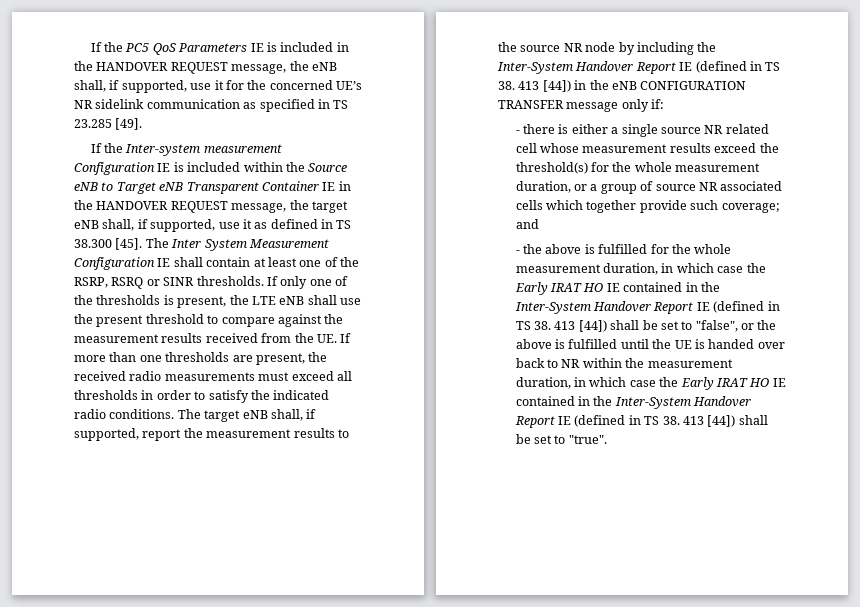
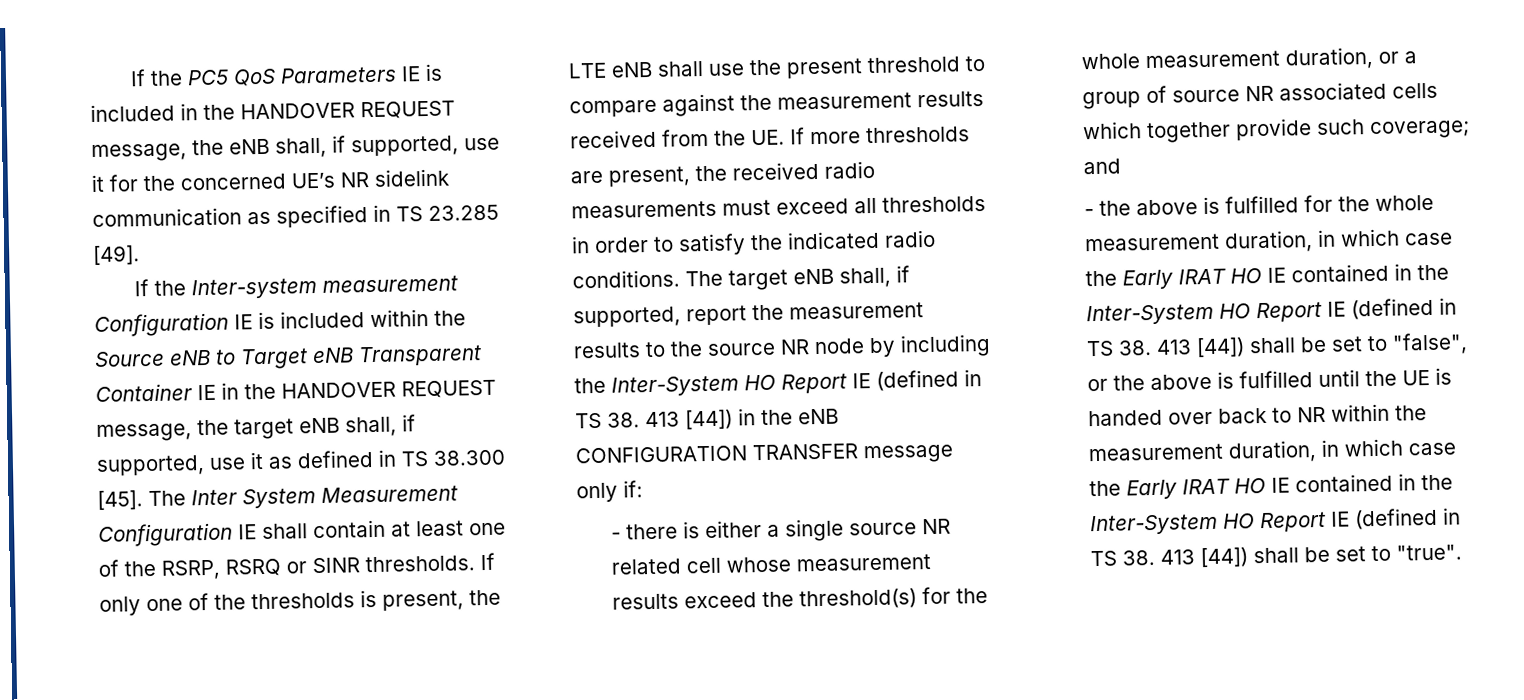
- If only one of the thresholds is present, the LTE eNB shall use the present threshold to compare against the measurement results received from the UE. If more than one thresholds are present, the received radio measurements must exceed all thresholds in order to satisfy the indicated radio conditions.
+ If only one of the thresholds is present, the LTE eNB shall use the present threshold to compare against the measurement results received from the UE. If more thresholds are present, the received radio measurements must exceed all thresholds in order to satisfy the indicated radio conditions.
- The target eNB shall, if supported, report the measurement results to the source NR node by including the Inter-System Handover Report IE (defined in TS 38. 413 [44]) in the eNB CONFIGURATION TRANSFER message only if:
+ The target eNB shall, if supported, report the measurement results to the source NR node by including the Inter-System HO Report IE (defined in TS 38. 413 [44]) in the eNB CONFIGURATION TRANSFER message only if:
- - the above is fulfilled for the whole measurement duration, in which case the Early IRAT HO IE contained in the Inter-System Handover Report IE (defined in TS 38. 413 [44]) shall be set to "false", or the above is fulfilled until the UE is handed over back to NR within the measurement duration, in which case the Early IRAT HO IE contained in the Inter-System Handover Report IE (defined in TS 38. 413 [44]) shall be set to "true".
+ - the above is fulfilled for the whole measurement duration, in which case the Early IRAT HO IE contained in the Inter-System HO Report IE (defined in TS 38. 413 [44]) shall be set to "false", or the above is fulfilled until the UE is handed over back to NR within the measurement duration, in which case the Early IRAT HO IE contained in the Inter-System HO Report IE (defined in TS 38. 413 [44]) shall be set to "true".

